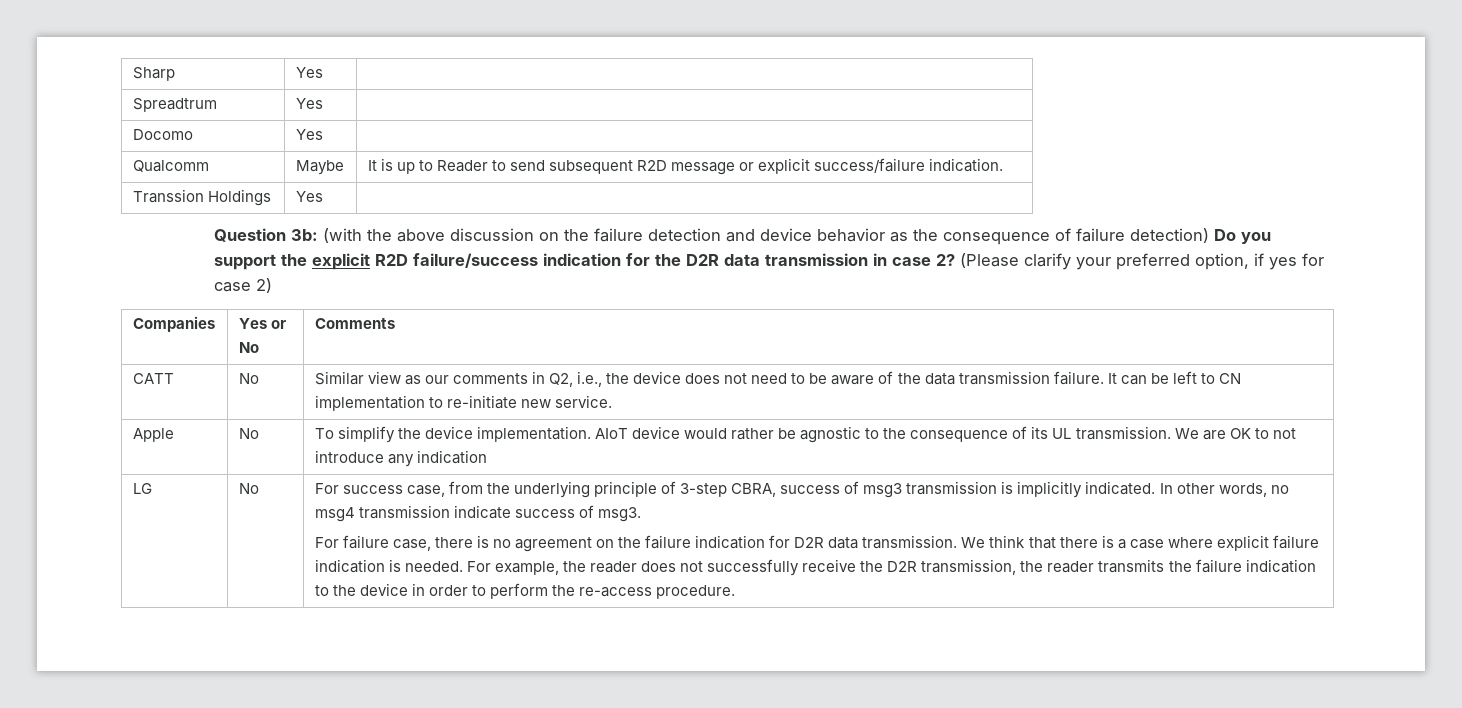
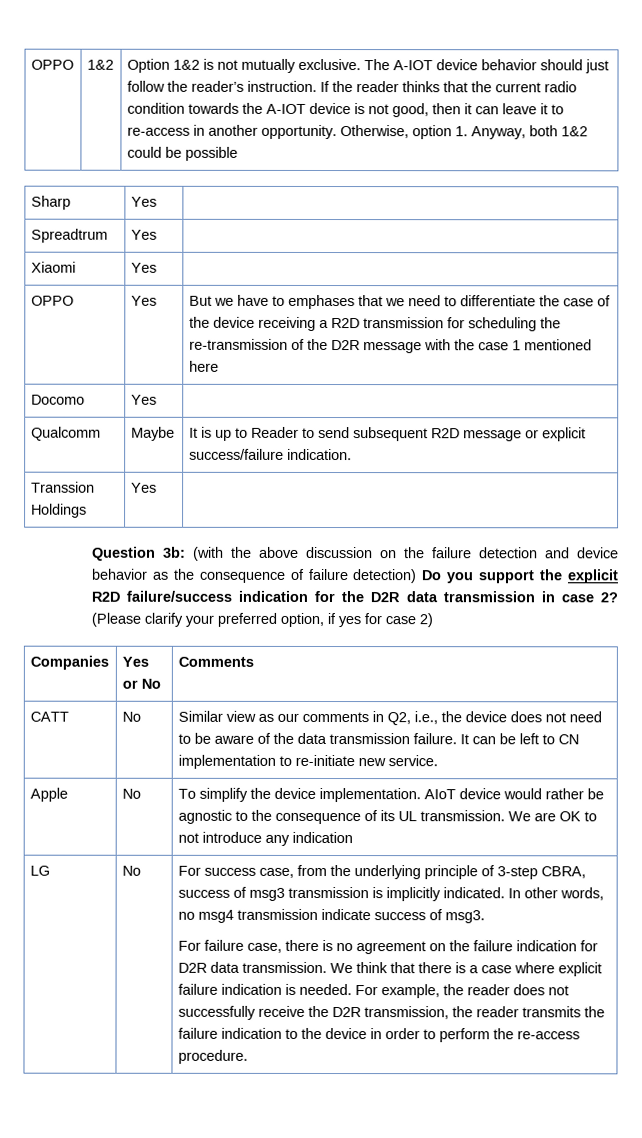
+ OPPO | 1&2 | Option 1&2 is not mutually exclusive. The A-IOT device behavior should just follow the reader’s instruction. If the reader thinks that the current radio condition towards the A-IOT device is not good, then it can leave it to re-access in another opportunity. Otherwise, option 1. Anyway, both 1&2 could be possible
  Sharp | Yes |
  Spreadtrum | Yes |
+ Xiaomi | Yes |
+ OPPO | Yes | But we have to emphases that we need to differentiate the case of the device receiving a R2D transmission for scheduling the re-transmission of the D2R message with the case 1 mentioned here

